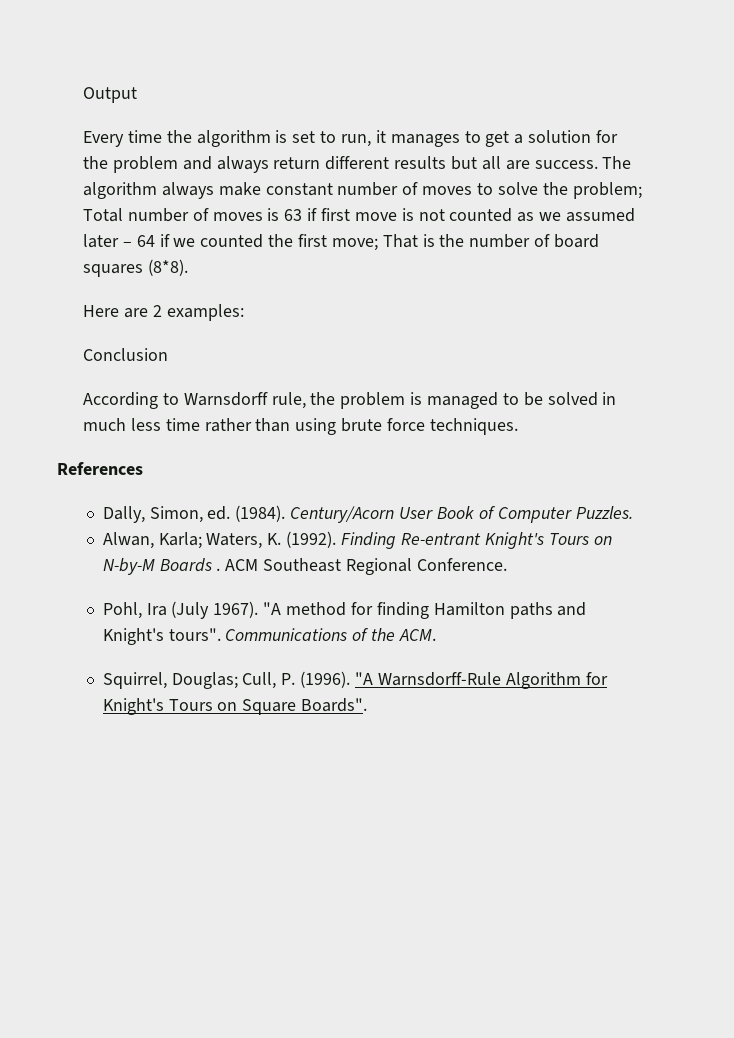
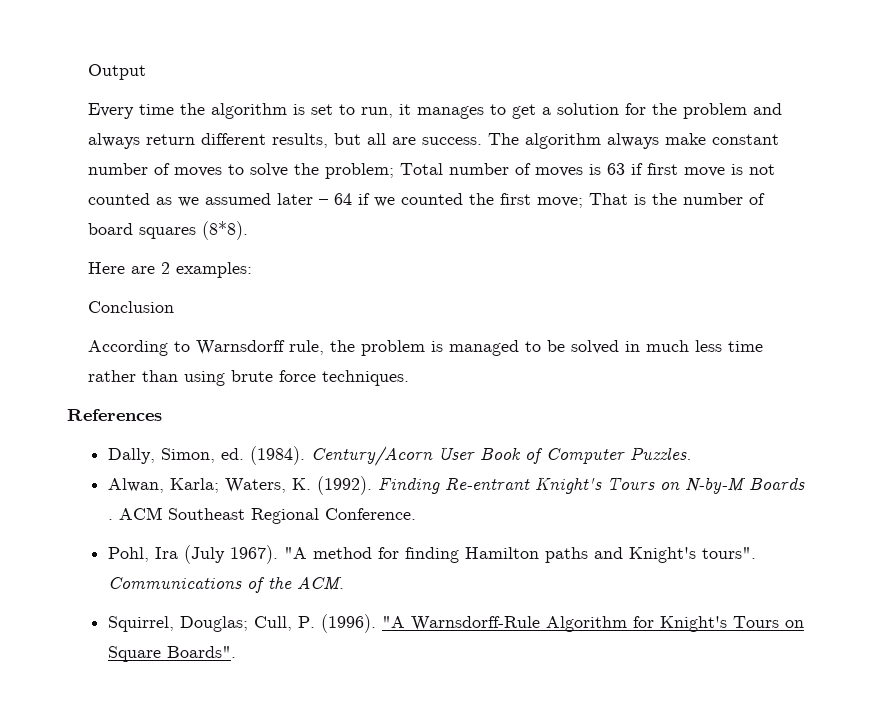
- Every time the algorithm is set to run, it manages to get a solution for the problem and always return different results but all are success.
+ Every time the algorithm is set to run, it manages to get a solution for the problem and always return different results, but all are success.

